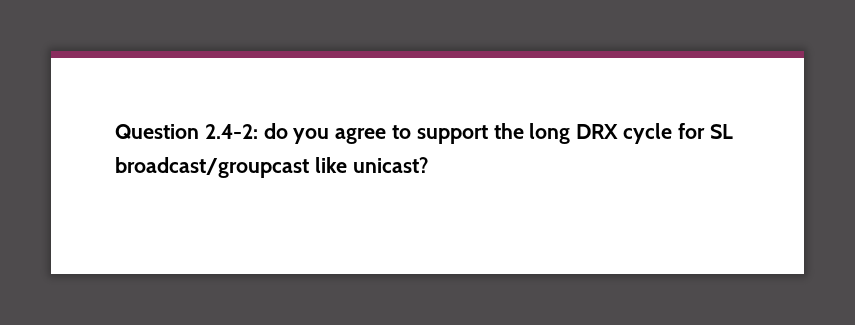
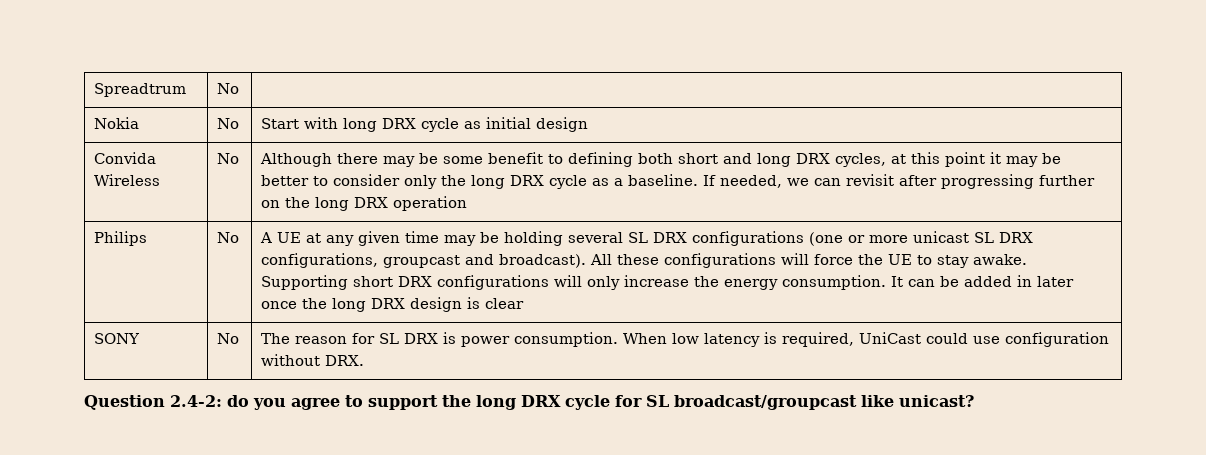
+ Spreadtrum | No |
+ Nokia | No | Start with long DRX cycle as initial design
+ Convida Wireless | No | Although there may be some benefit to defining both short and long DRX cycles, at this point it may be better to consider only the long DRX cycle as a baseline. If needed, we can revisit after progressing further on the long DRX operation
+ Philips | No | A UE at any given time may be holding several SL DRX configurations (one or more unicast SL DRX configurations, groupcast and broadcast). All these configurations will force the UE to stay awake. Supporting short DRX configurations will only increase the energy consumption. It can be added in later once the long DRX design is clear
+ SONY | No | The reason for SL DRX is power consumption. When low latency is required, UniCast could use configuration without DRX.

